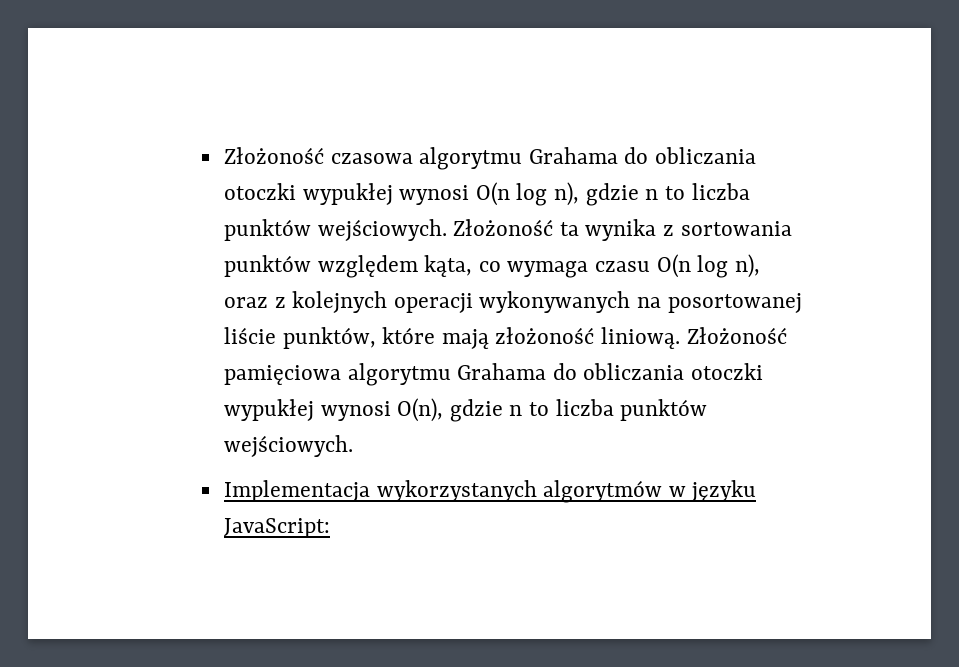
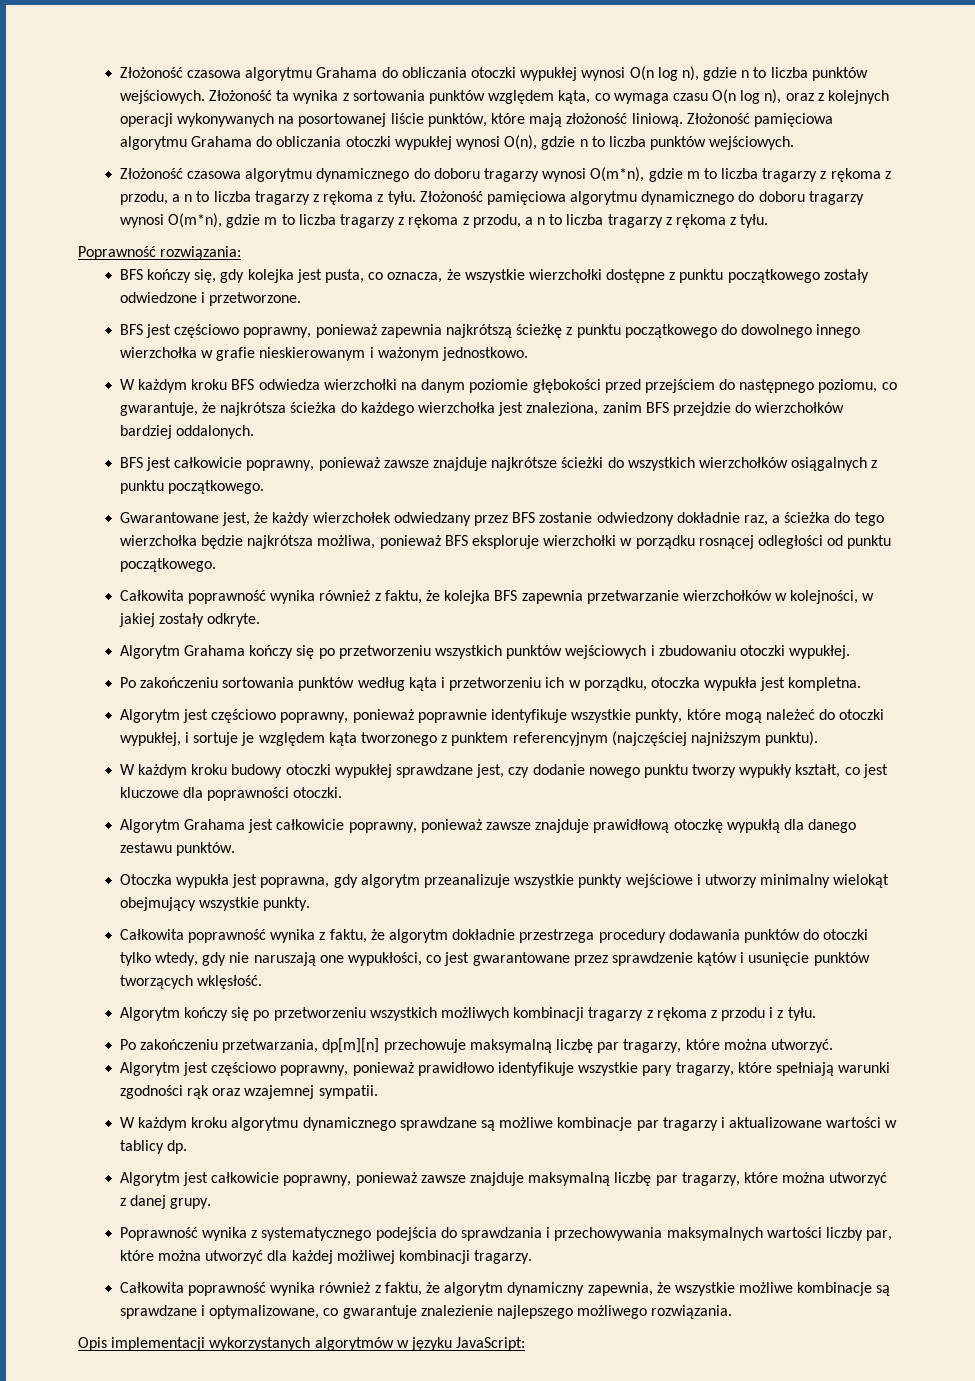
- Implementacja wykorzystanych algorytmów w języku JavaScript:
+ Złożoność czasowa algorytmu dynamicznego do doboru tragarzy wynosi O(m*n), gdzie m to liczba tragarzy z rękoma z przodu, a n to liczba tragarzy z rękoma z tyłu. Złożoność pamięciowa algorytmu dynamicznego do doboru tragarzy wynosi O(m*n), gdzie m to liczba tragarzy z rękoma z przodu, a n to liczba tragarzy z rękoma z tyłu.
+ Poprawność rozwiązania:
+ BFS kończy się, gdy kolejka jest pusta, co oznacza, że wszystkie wierzchołki dostępne z punktu początkowego zostały odwiedzone i przetworzone.
+ BFS jest częściowo poprawny, ponieważ zapewnia najkrótszą ścieżkę z punktu początkowego do dowolnego innego wierzchołka w grafie nieskierowanym i ważonym jednostkowo.
+ W każdym kroku BFS odwiedza wierzchołki na danym poziomie głębokości przed przejściem do następnego poziomu, co gwarantuje, że najkrótsza ścieżka do każdego wierzchołka jest znaleziona, zanim BFS przejdzie do wierzchołków bardziej oddalonych.
+ BFS jest całkowicie poprawny, ponieważ zawsze znajduje najkrótsze ścieżki do wszystkich wierzchołków osiągalnych z punktu początkowego.
+ Gwarantowane jest, że każdy wierzchołek odwiedzany przez BFS zostanie odwiedzony dokładnie raz, a ścieżka do tego wierzchołka będzie najkrótsza możliwa, ponieważ BFS eksploruje wierzchołki w porządku rosnącej odległości od punktu początkowego.
+ Całkowita poprawność wynika również z faktu, że kolejka BFS zapewnia przetwarzanie wierzchołków w kolejności, w jakiej zostały odkryte.
+ Algorytm Grahama kończy się po przetworzeniu wszystkich punktów wejściowych i zbudowaniu otoczki wypukłej.
+ Po zakończeniu sortowania punktów według kąta i przetworzeniu ich w porządku, otoczka wypukła jest kompletna.
+ Algorytm jest częściowo poprawny, ponieważ poprawnie identyfikuje wszystkie punkty, które mogą należeć do otoczki wypukłej, i sortuje je względem kąta tworzonego z punktem referencyjnym (najczęściej najniższym punktu).
+ W każdym kroku budowy otoczki wypukłej sprawdzane jest, czy dodanie nowego punktu tworzy wypukły kształt, co jest kluczowe dla poprawności otoczki.
+ Algorytm Grahama jest całkowicie poprawny, ponieważ zawsze znajduje prawidłową otoczkę wypukłą dla danego zestawu punktów.
+ Otoczka wypukła jest poprawna, gdy algorytm przeanalizuje wszystkie punkty wejściowe i utworzy minimalny wielokąt obejmujący wszystkie punkty.
+ Całkowita poprawność wynika z faktu, że algorytm dokładnie przestrzega procedury dodawania punktów do otoczki tylko wtedy, gdy nie naruszają one wypukłości, co jest gwarantowane przez sprawdzenie kątów i usunięcie punktów tworzących wklęsłość.
+ Algorytm kończy się po przetworzeniu wszystkich możliwych kombinacji tragarzy z rękoma z przodu i z tyłu.
+ Po zakończeniu przetwarzania, dp[m][n] przechowuje maksymalną liczbę par tragarzy, które można utworzyć.
+ Algorytm jest częściowo poprawny, ponieważ prawidłowo identyfikuje wszystkie pary tragarzy, które spełniają warunki zgodności rąk oraz wzajemnej sympatii.
+ W każdym kroku algorytmu dynamicznego sprawdzane są możliwe kombinacje par tragarzy i aktualizowane wartości w tablicy dp.
+ Algorytm jest całkowicie poprawny, ponieważ zawsze znajduje maksymalną liczbę par tragarzy, które można utworzyć z danej grupy.
+ Poprawność wynika z systematycznego podejścia do sprawdzania i przechowywania maksymalnych wartości liczby par, które można utworzyć dla każdej możliwej kombinacji tragarzy.
+ Całkowita poprawność wynika również z faktu, że algorytm dynamiczny zapewnia, że wszystkie możliwe kombinacje są sprawdzane i optymalizowane, co gwarantuje znalezienie najlepszego możliwego rozwiązania.
+ Opis implementacji wykorzystanych algorytmów w języku JavaScript:

